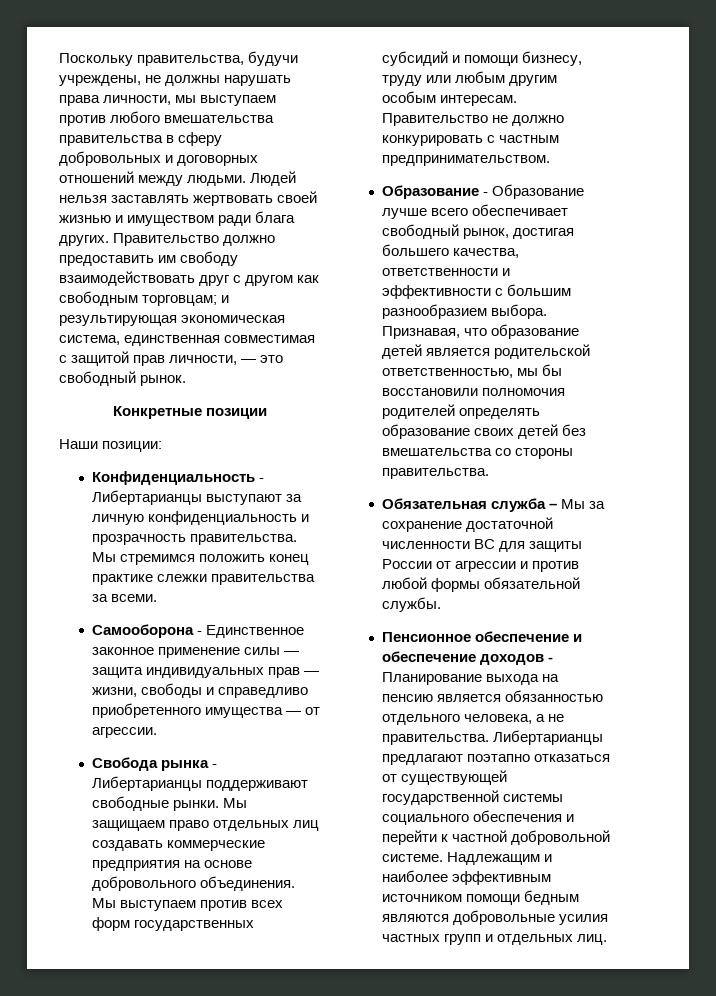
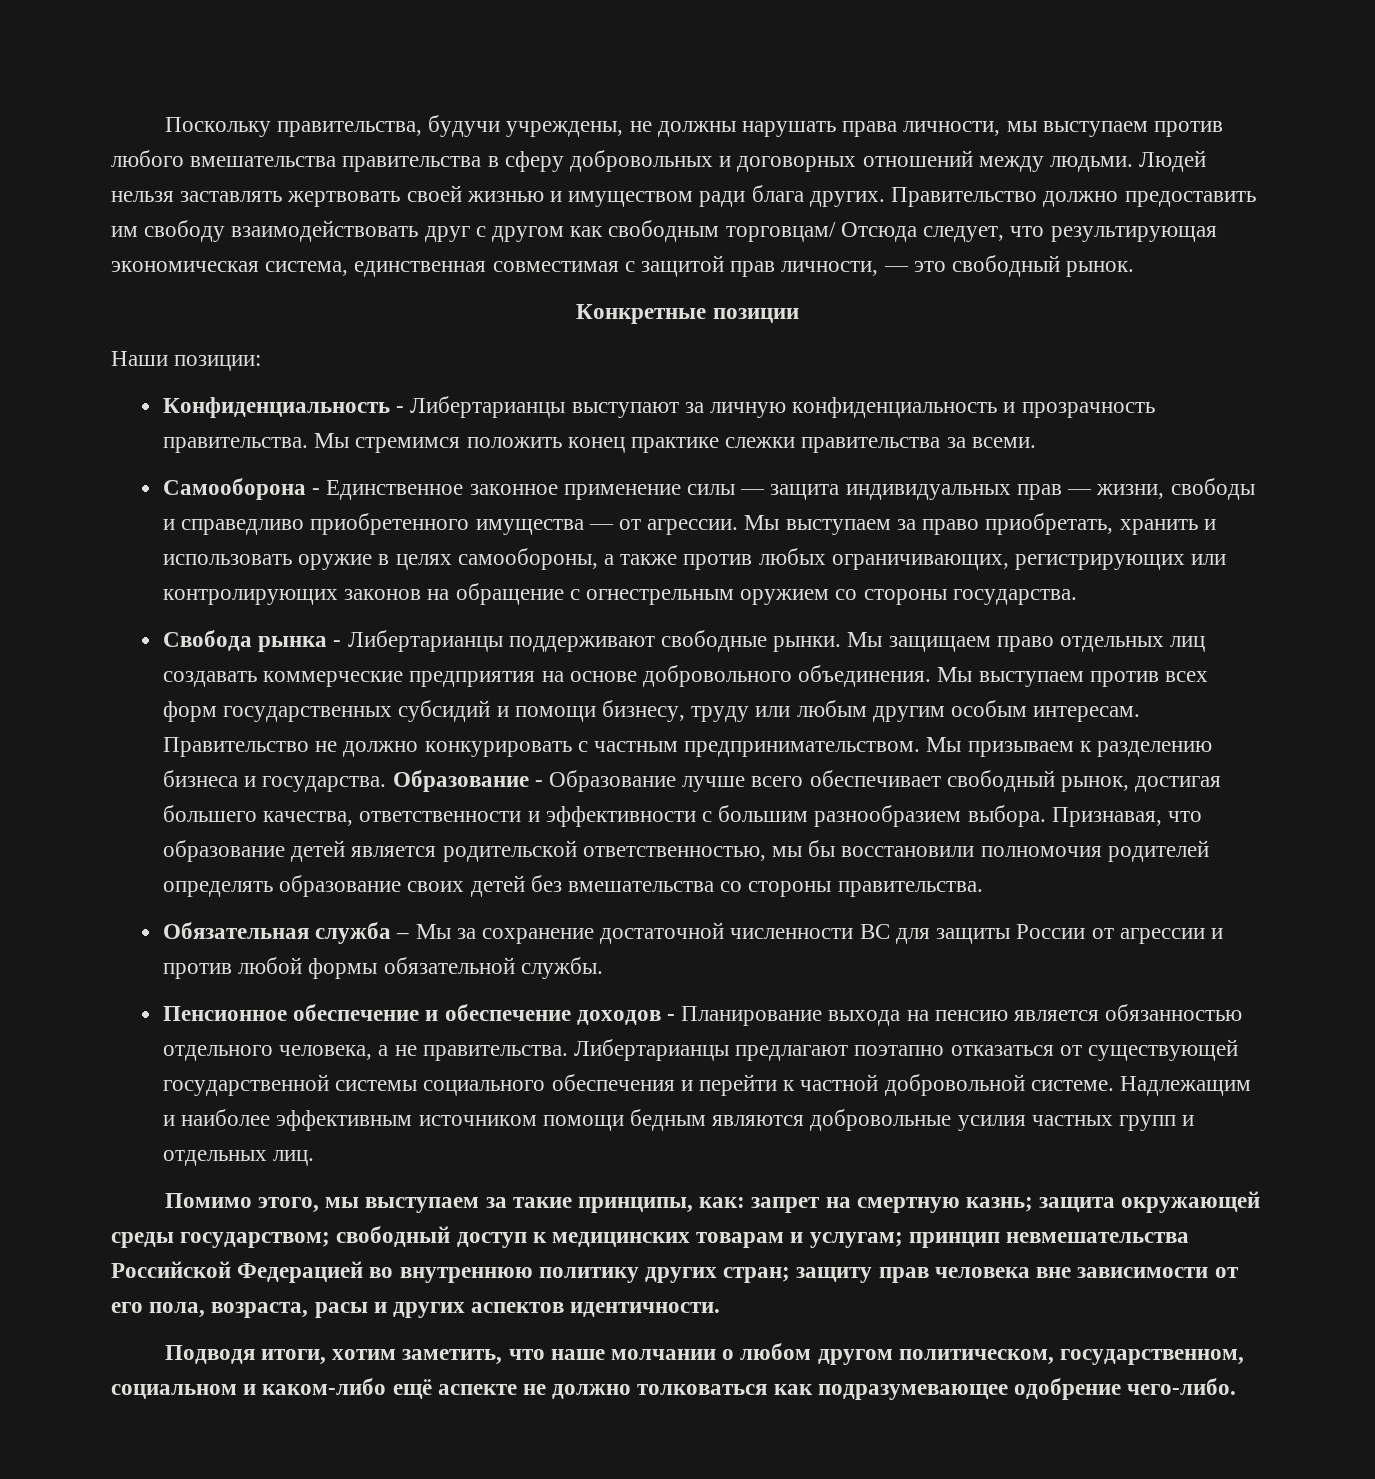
- Правительство должно предоставить им свободу взаимодействовать друг с другом как свободным торговцам; и результирующая экономическая система, единственная совместимая с защитой прав личности, — это свободный рынок.
+ Правительство должно предоставить им свободу взаимодействовать друг с другом как свободным торговцам/ Отсюда следует, что результирующая экономическая система, единственная совместимая с защитой прав личности, — это свободный рынок.
+ Мы выступаем за право приобретать, хранить и использовать оружие в целях самообороны, а также против любых ограничивающих, регистрирующих или контролирующих законов на обращение с огнестрельным оружием со стороны государства.
- Правительство не должно конкурировать с частным предпринимательством.
- Образование - Образование лучше всего обеспечивает свободный рынок, достигая большего качества, ответственности и эффективности с большим разнообразием выбора.
+ Правительство не должно конкурировать с частным предпринимательством. Мы призываем к разделению бизнеса и государства. Образование - Образование лучше всего обеспечивает свободный рынок, достигая большего качества, ответственности и эффективности с большим разнообразием выбора.
+ Помимо этого, мы выступаем за такие принципы, как: запрет на смертную казнь; защита окружающей среды государством; свободный доступ к медицинских товарам и услугам; принцип невмешательства Российской Федерацией во внутреннюю политику других стран; защиту прав человека вне зависимости от его пола, возраста, расы и других аспектов идентичности.
+ Подводя итоги, хотим заметить, что наше молчании о любом другом политическом, государственном, социальном и каком-либо ещё аспекте не должно толковаться как подразумевающее одобрение чего-либо.

